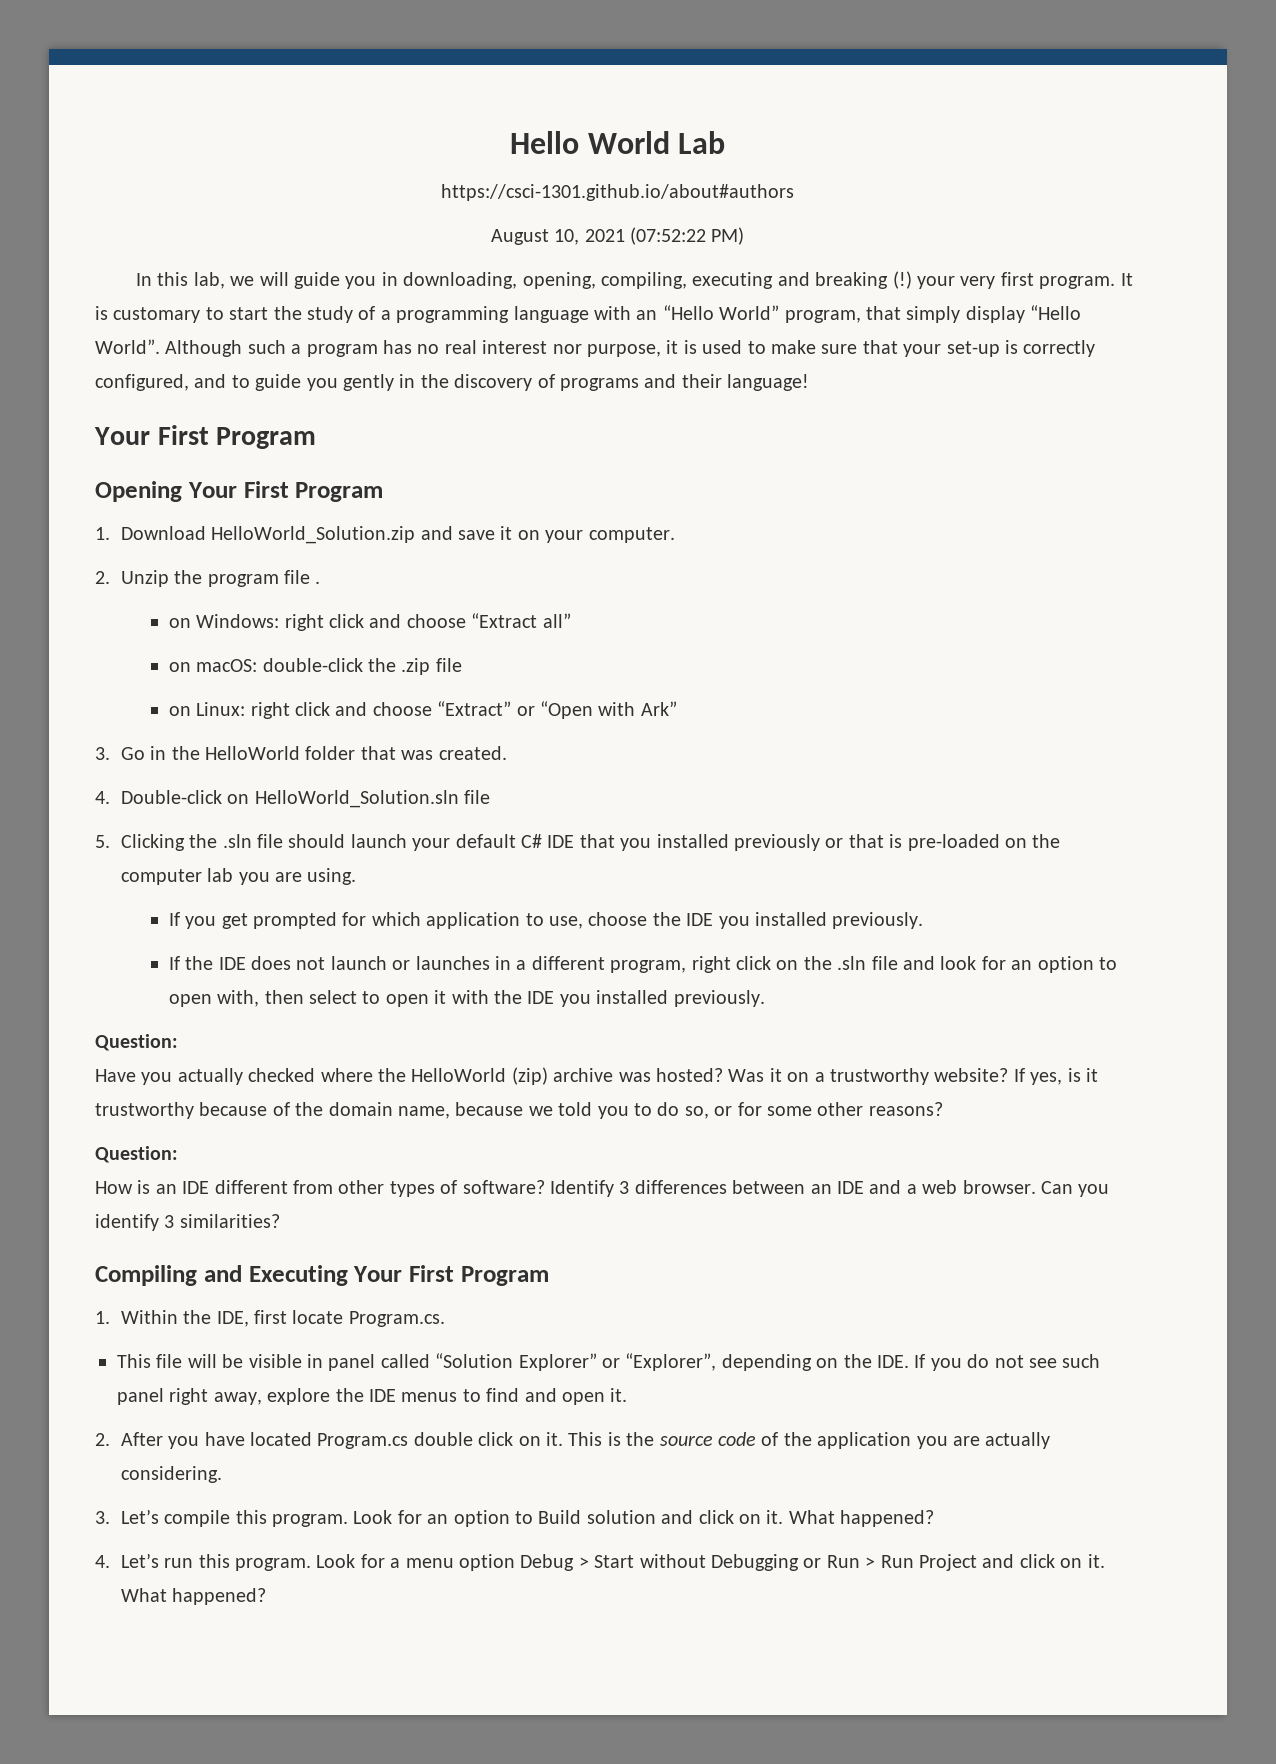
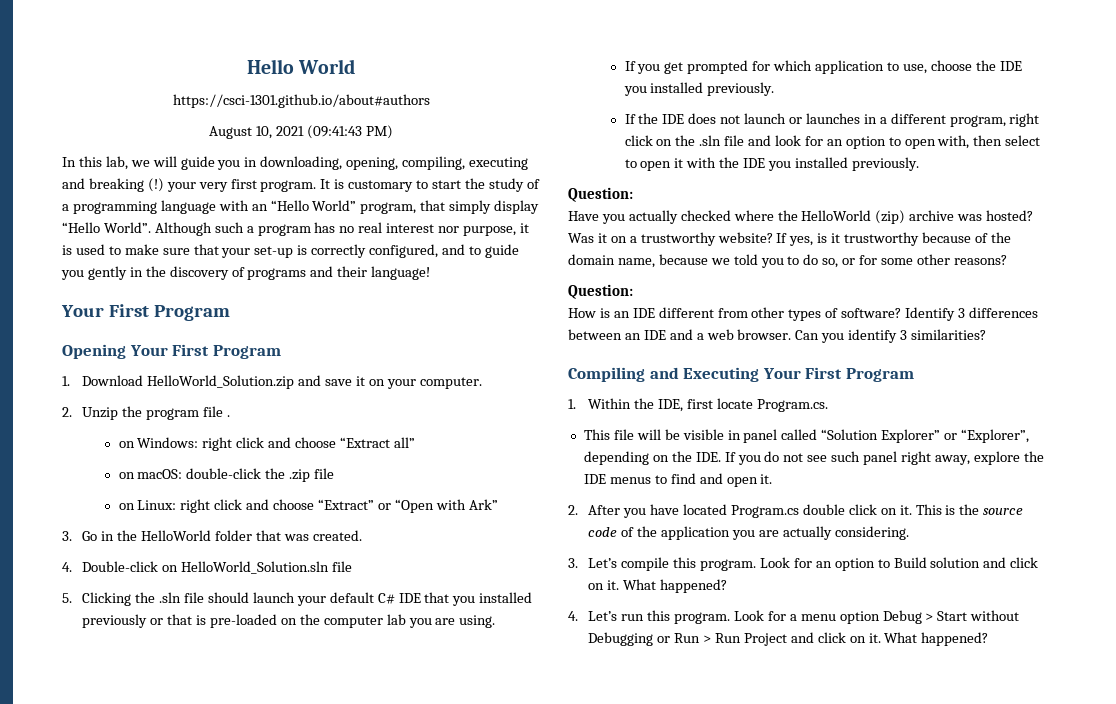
- Hello World Lab
+ Hello World
- August 10, 2021 (07:52:22 PM)
+ August 10, 2021 (09:41:43 PM)

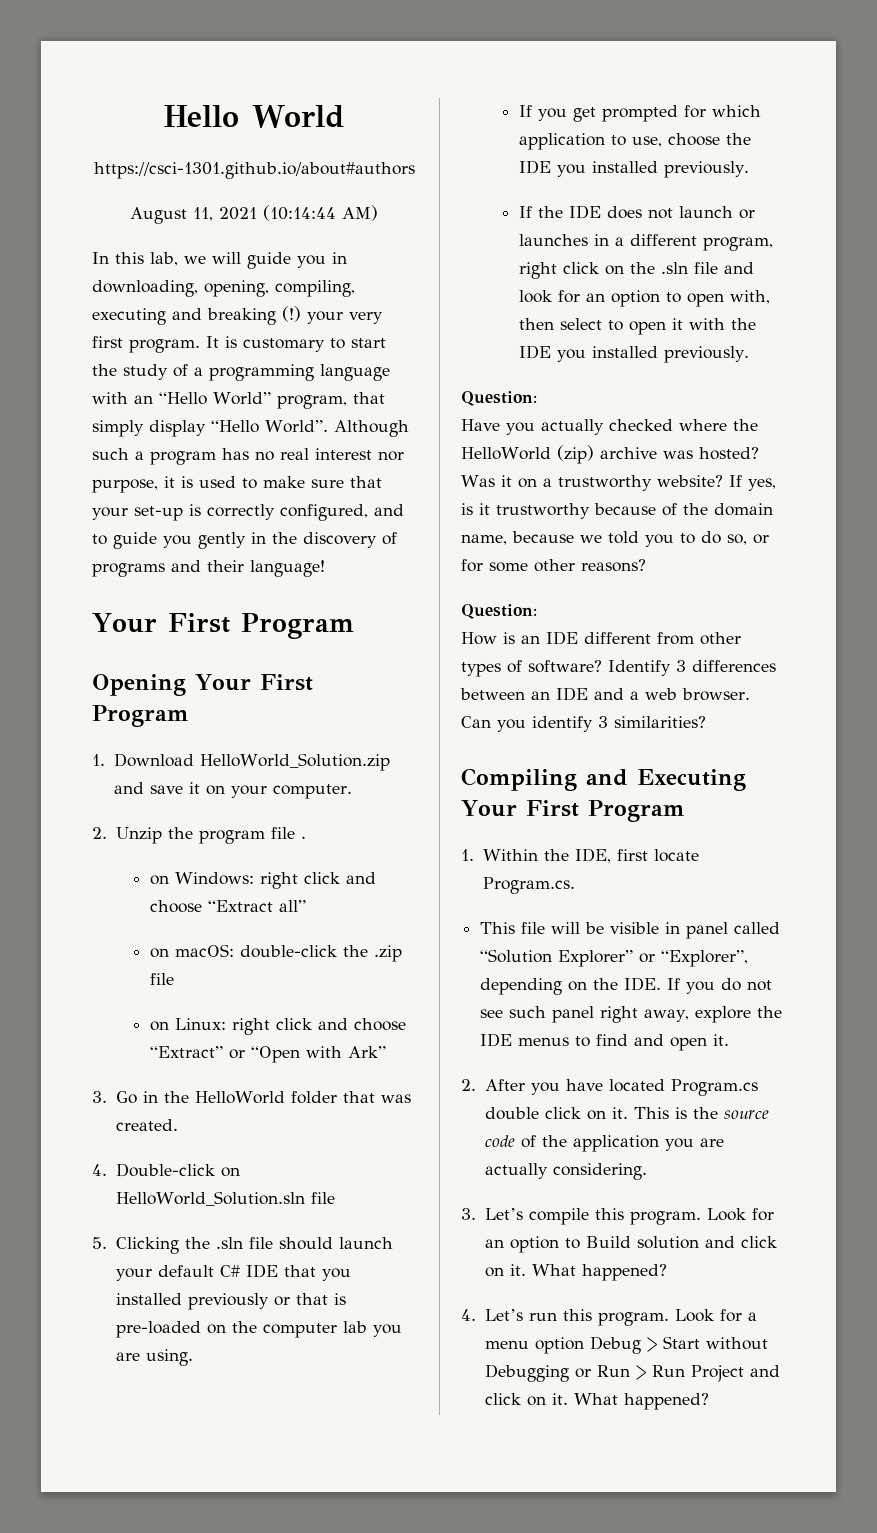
- August 10, 2021 (09:41:43 PM)
+ August 11, 2021 (10:14:44 AM)

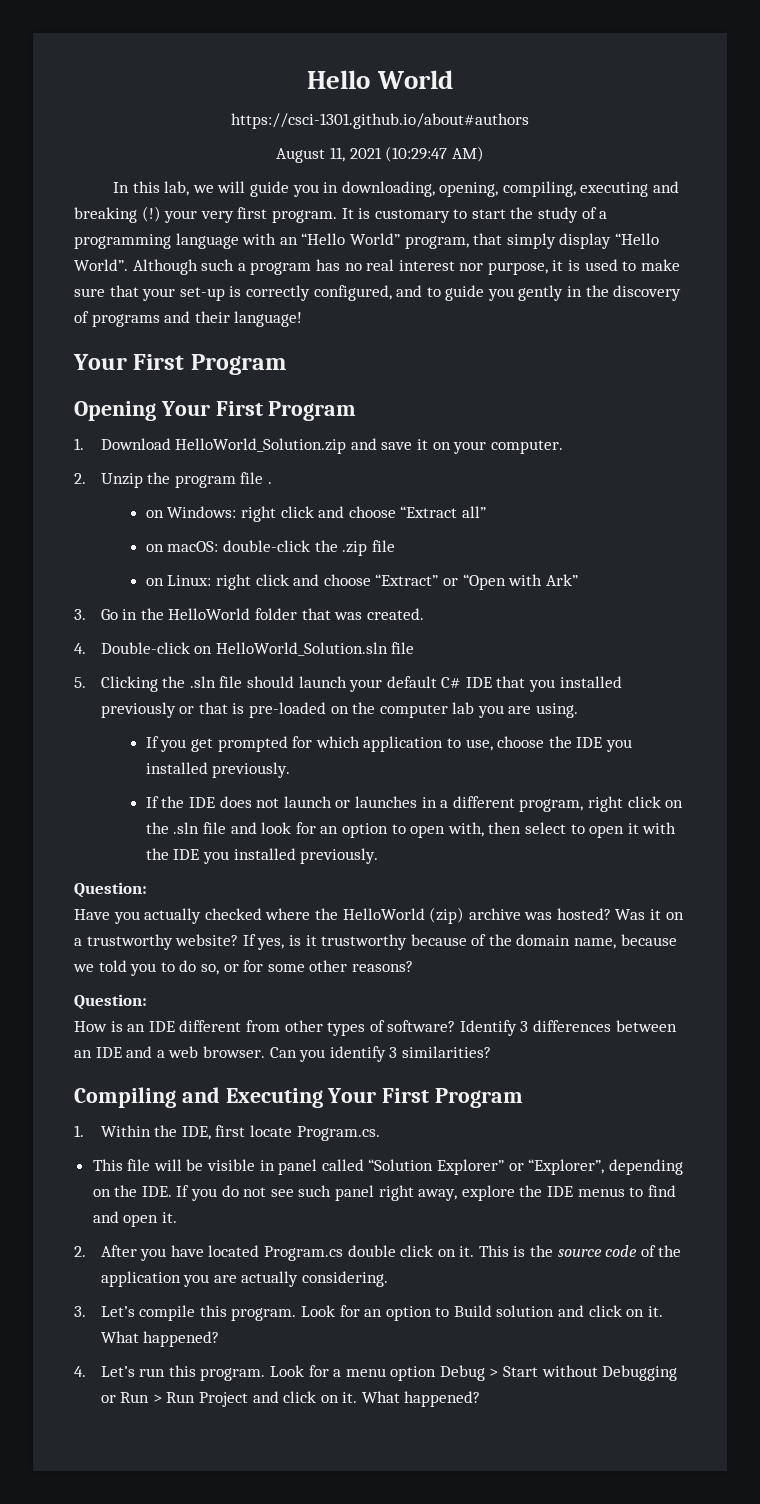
- August 11, 2021 (10:14:44 AM)
+ August 11, 2021 (10:29:47 AM)

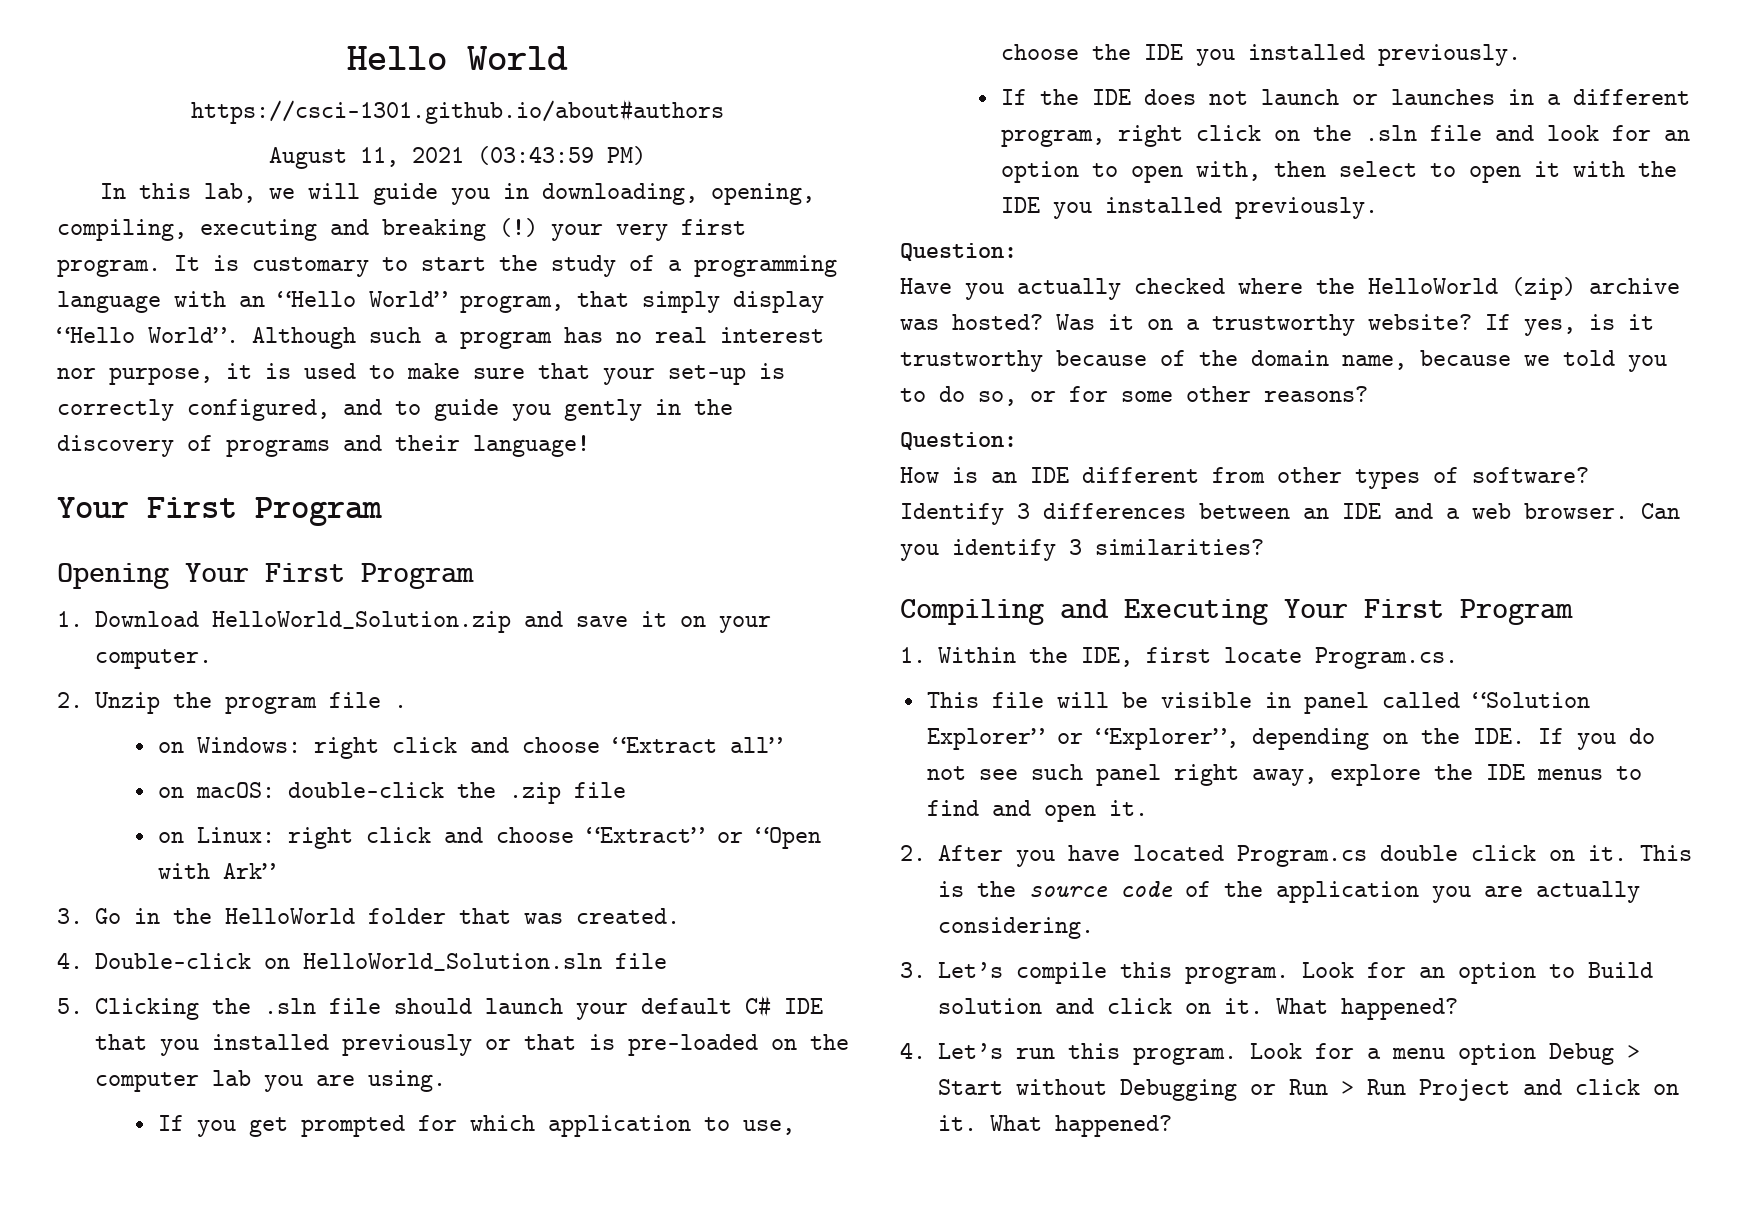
- August 11, 2021 (10:29:47 AM)
+ August 11, 2021 (03:43:59 PM)

